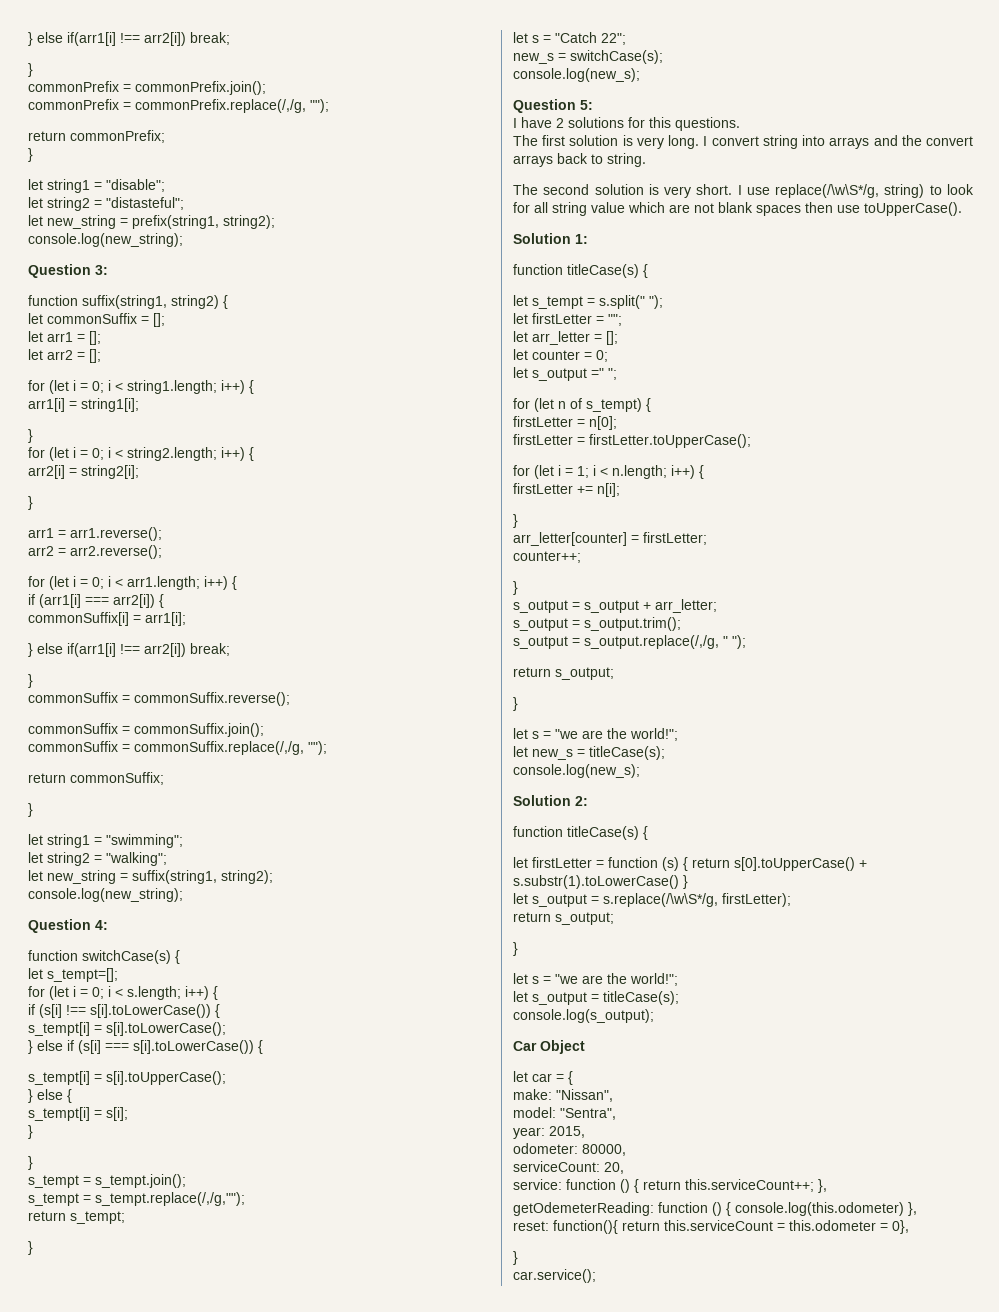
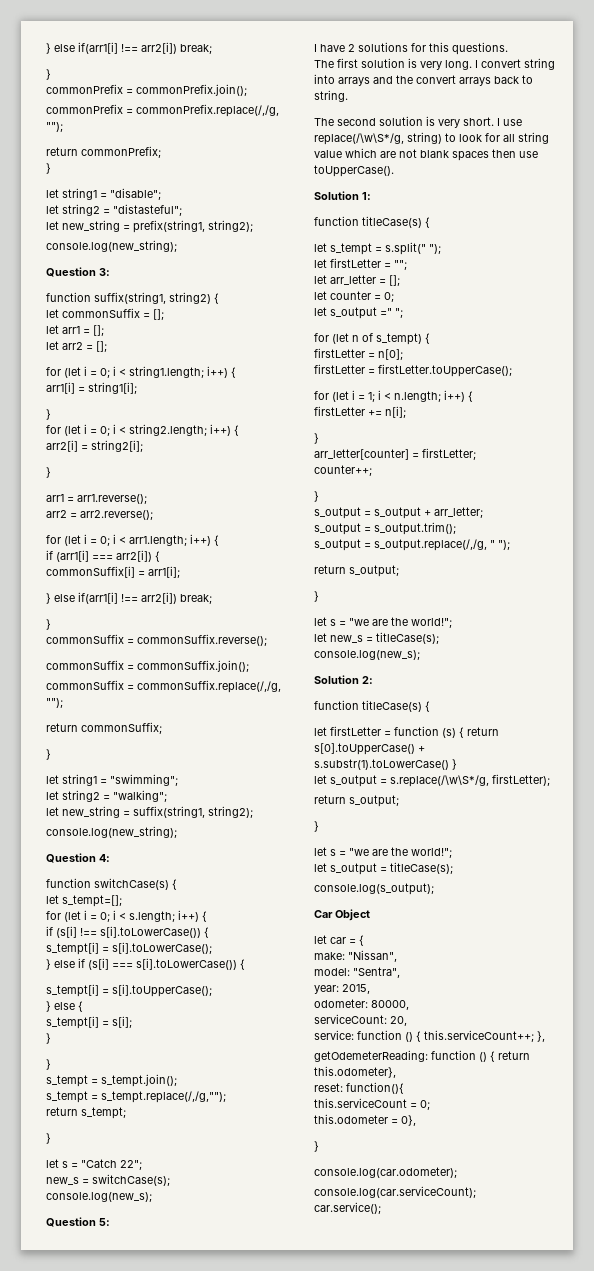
- service: function () { return this.serviceCount++; },
+ service: function () { this.serviceCount++; },
- getOdemeterReading: function () { console.log(this.odometer) },
+ getOdemeterReading: function () { return this.odometer},
- reset: function(){ return this.serviceCount = this.odometer = 0},
+ reset: function(){
+ this.serviceCount = 0;
+ this.odometer = 0},
+ console.log(car.odometer);
+ console.log(car.serviceCount);

